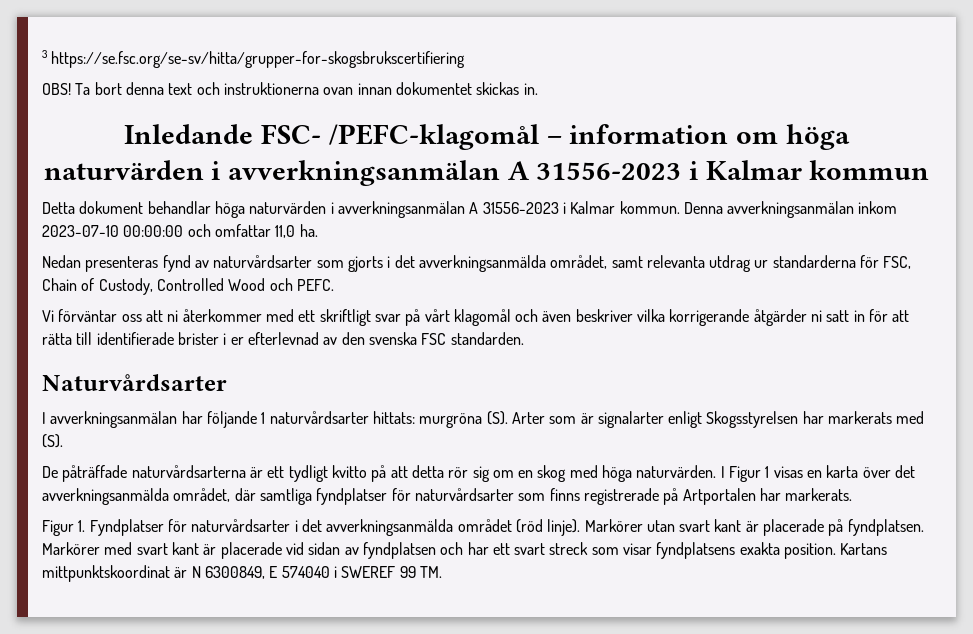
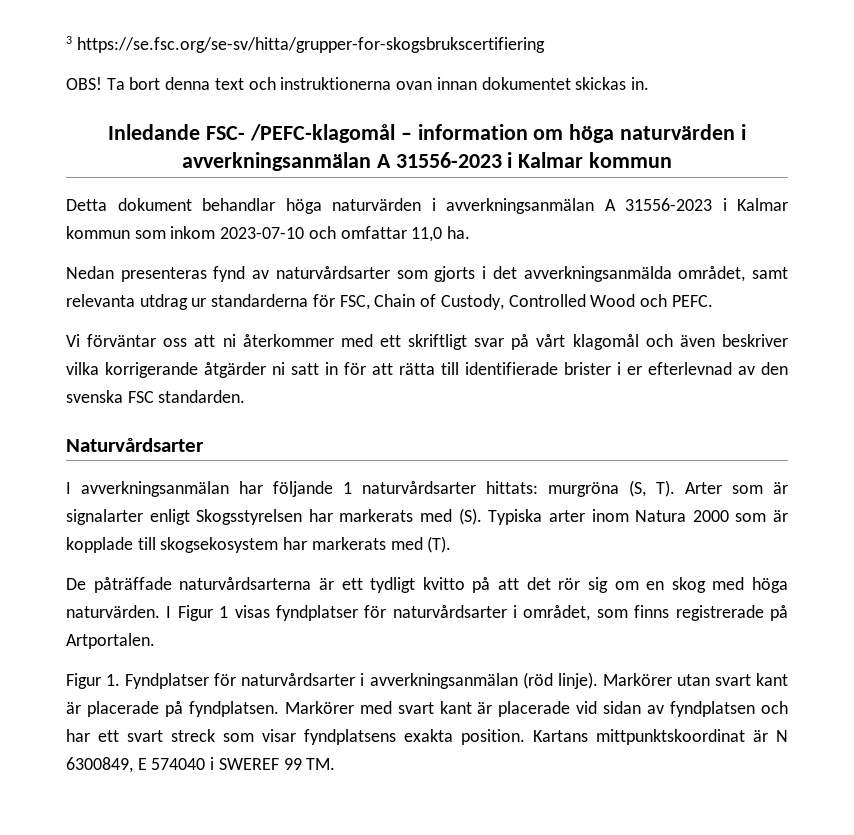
- Detta dokument behandlar höga naturvärden i avverkningsanmälan A 31556-2023 i Kalmar kommun. Denna avverkningsanmälan inkom 2023-07-10 00:00:00 och omfattar 11,0 ha.
+ Detta dokument behandlar höga naturvärden i avverkningsanmälan A 31556-2023 i Kalmar kommun som inkom 2023-07-10 och omfattar 11,0 ha.
- I avverkningsanmälan har följande 1 naturvårdsarter hittats: murgröna (S). Arter som är signalarter enligt Skogsstyrelsen har markerats med (S).
+ I avverkningsanmälan har följande 1 naturvårdsarter hittats: murgröna (S, T). Arter som är signalarter enligt Skogsstyrelsen har markerats med (S). Typiska arter inom Natura 2000 som är kopplade till skogsekosystem har markerats med (T).
- De påträffade naturvårdsarterna är ett tydligt kvitto på att detta rör sig om en skog med höga naturvärden.
+ De påträffade naturvårdsarterna är ett tydligt kvitto på att det rör sig om en skog med höga naturvärden.
- I Figur 1 visas en karta över det avverkningsanmälda området, där samtliga fyndplatser för naturvårdsarter som finns registrerade på Artportalen har markerats.
+ I Figur 1 visas fyndplatser för naturvårdsarter i området, som finns registrerade på Artportalen.
- Figur 1. Fyndplatser för naturvårdsarter i det avverkningsanmälda området (röd linje).
+ Figur 1. Fyndplatser för naturvårdsarter i avverkningsanmälan (röd linje).

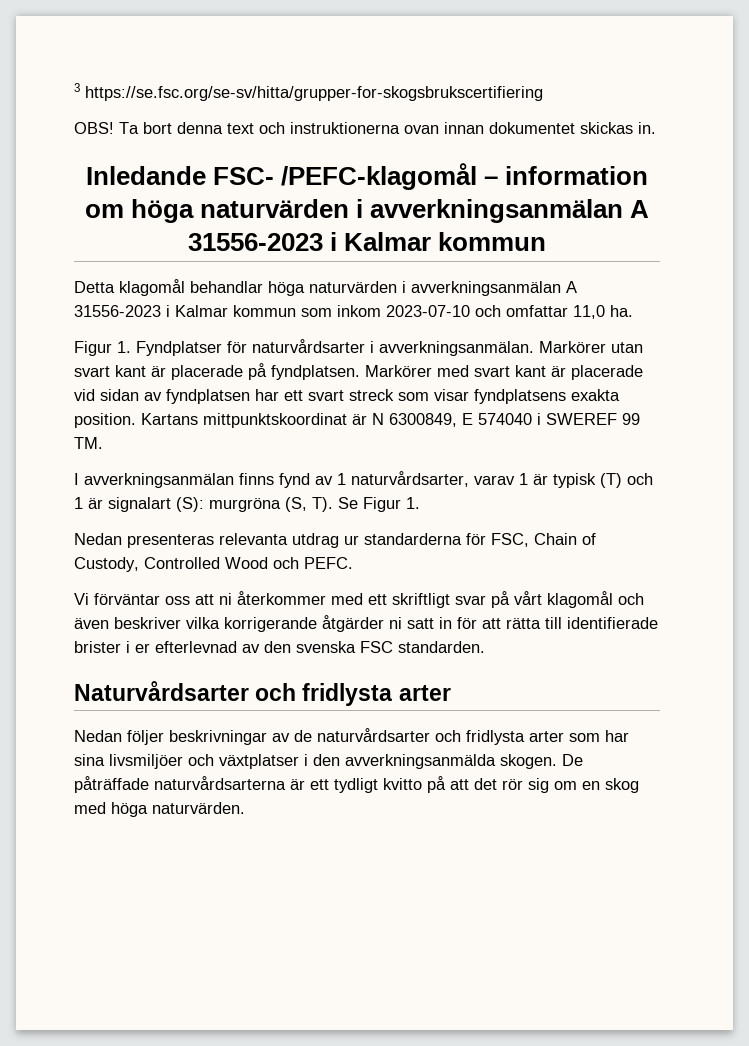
- Detta dokument behandlar höga naturvärden i avverkningsanmälan A 31556-2023 i Kalmar kommun som inkom 2023-07-10 och omfattar 11,0 ha.
+ Detta klagomål behandlar höga naturvärden i avverkningsanmälan A 31556-2023 i Kalmar kommun som inkom 2023-07-10 och omfattar 11,0 ha.
- Nedan presenteras fynd av naturvårdsarter som gjorts i det avverkningsanmälda området, samt relevanta utdrag ur standarderna för FSC, Chain of Custody, Controlled Wood och PEFC.
+ Figur 1. Fyndplatser för naturvårdsarter i avverkningsanmälan. Markörer utan svart kant är placerade på fyndplatsen. Markörer med svart kant är placerade vid sidan av fyndplatsen har ett svart streck som visar fyndplatsens exakta position. Kartans mittpunktskoordinat är N 6300849, E 574040 i SWEREF 99 TM.
+ I avverkningsanmälan finns fynd av 1 naturvårdsarter, varav 1 är typisk (T) och 1 är signalart (S): murgröna (S, T). Se Figur 1.
+ Nedan presenteras relevanta utdrag ur standarderna för FSC, Chain of Custody, Controlled Wood och PEFC.
- Naturvårdsarter
- I avverkningsanmälan har följande 1 naturvårdsarter hittats: murgröna (S, T). Arter som är signalarter enligt Skogsstyrelsen har markerats med (S). Typiska arter inom Natura 2000 som är kopplade till skogsekosystem har markerats med (T).
- De påträffade naturvårdsarterna är ett tydligt kvitto på att det rör sig om en skog med höga naturvärden. I Figur 1 visas fyndplatser för naturvårdsarter i området, som finns registrerade på Artportalen.
- Figur 1. Fyndplatser för naturvårdsarter i avverkningsanmälan (röd linje). Markörer utan svart kant är placerade på fyndplatsen. Markörer med svart kant är placerade vid sidan av fyndplatsen och har ett svart streck som visar fyndplatsens exakta position. Kartans mittpunktskoordinat är N 6300849, E 574040 i SWEREF 99 TM.
+ Naturvårdsarter och fridlysta arter
+ Nedan följer beskrivningar av de naturvårdsarter och fridlysta arter som har sina livsmiljöer och växtplatser i den avverkningsanmälda skogen. De påträffade naturvårdsarterna är ett tydligt kvitto på att det rör sig om en skog med höga naturvärden.

